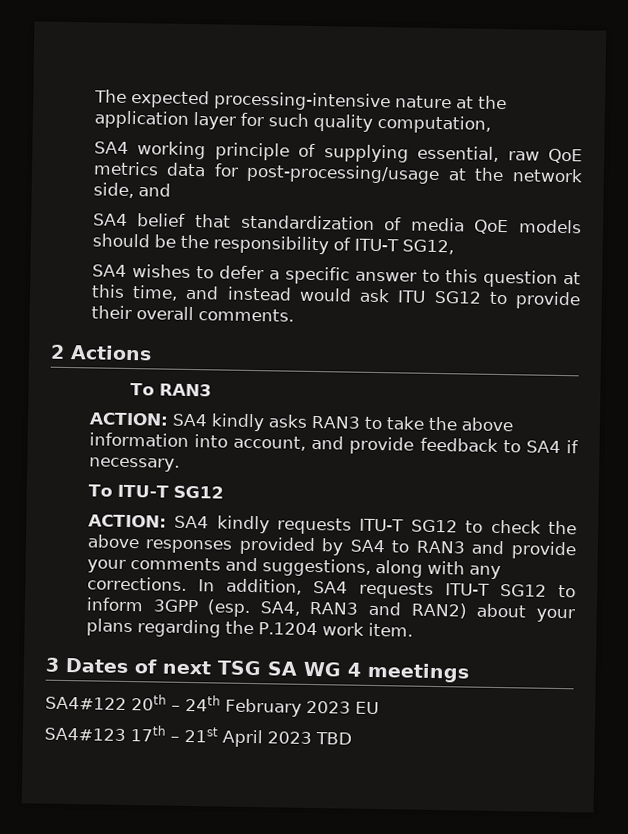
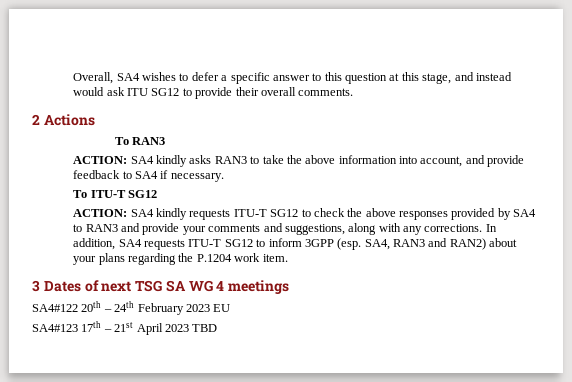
- The expected processing-intensive nature at the application layer for such quality computation,
- SA4 working principle of supplying essential, raw QoE metrics data for post-processing/usage at the network side, and
- SA4 belief that standardization of media QoE models should be the responsibility of ITU-T SG12,
- SA4 wishes to defer a specific answer to this question at this time, and instead would ask ITU SG12 to provide their overall comments.
+ Overall, SA4 wishes to defer a specific answer to this question at this stage, and instead would ask ITU SG12 to provide their overall comments.

